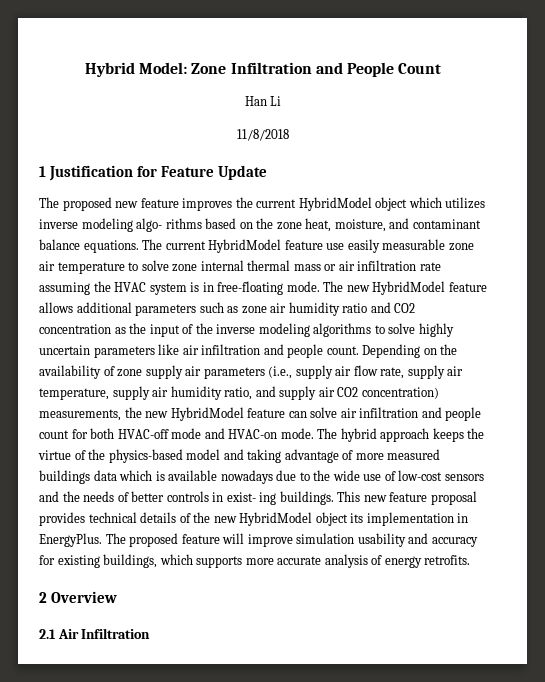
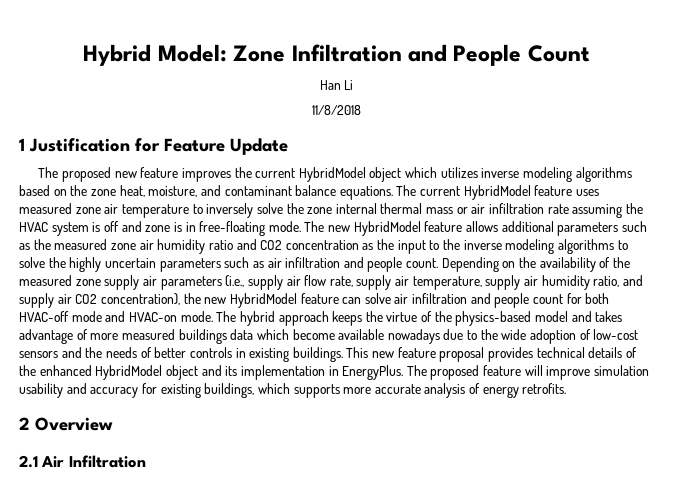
- The proposed new feature improves the current HybridModel object which utilizes inverse modeling algo- rithms based on the zone heat, moisture, and contaminant balance equations.
+ The proposed new feature improves the current HybridModel object which utilizes inverse modeling algorithms based on the zone heat, moisture, and contaminant balance equations.
- The current HybridModel feature use easily measurable zone air temperature to solve zone internal thermal mass or air infiltration rate assuming the HVAC system is in free-floating mode.
+ The current HybridModel feature uses measured zone air temperature to inversely solve the zone internal thermal mass or air infiltration rate assuming the HVAC system is off and zone is in free-floating mode.
- The new HybridModel feature allows additional parameters such as zone air humidity ratio and CO2 concentration as the input of the inverse modeling algorithms to solve highly uncertain parameters like air infiltration and people count.
+ The new HybridModel feature allows additional parameters such as the measured zone air humidity ratio and CO2 concentration as the input to the inverse modeling algorithms to solve the highly uncertain parameters such as air infiltration and people count.
- Depending on the availability of zone supply air parameters (i.e., supply air flow rate, supply air temperature, supply air humidity ratio, and supply air CO2 concentration) measurements, the new HybridModel feature can solve air infiltration and people count for both HVAC-off mode and HVAC-on mode.
+ Depending on the availability of the measured zone supply air parameters (i.e., supply air flow rate, supply air temperature, supply air humidity ratio, and supply air CO2 concentration), the new HybridModel feature can solve air infiltration and people count for both HVAC-off mode and HVAC-on mode.
- The hybrid approach keeps the virtue of the physics-based model and taking advantage of more measured buildings data which is available nowadays due to the wide use of low-cost sensors and the needs of better controls in exist- ing buildings.
+ The hybrid approach keeps the virtue of the physics-based model and takes advantage of more measured buildings data which become available nowadays due to the wide adoption of low-cost sensors and the needs of better controls in existing buildings.
- This new feature proposal provides technical details of the new HybridModel object its implementation in EnergyPlus.
+ This new feature proposal provides technical details of the enhanced HybridModel object and its implementation in EnergyPlus.

